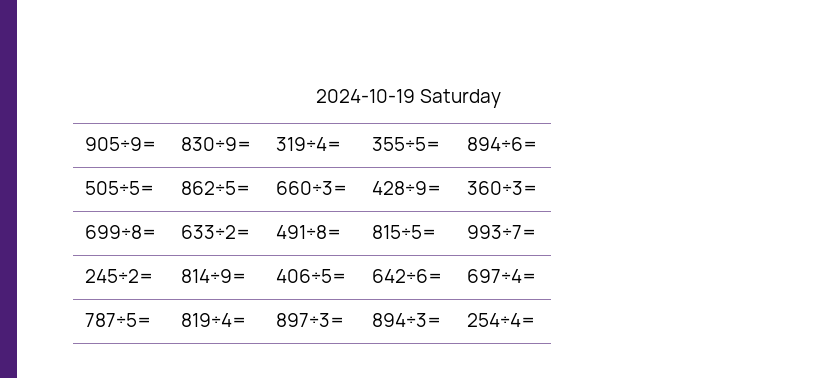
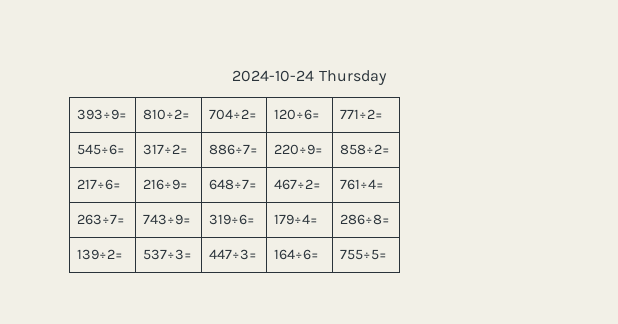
- 2024-10-19 Saturday
- 905÷9= | 830÷9= | 319÷4= | 355÷5= | 894÷6=
- 505÷5= | 862÷5= | 660÷3= | 428÷9= | 360÷3=
- 699÷8= | 633÷2= | 491÷8= | 815÷5= | 993÷7=
- 245÷2= | 814÷9= | 406÷5= | 642÷6= | 697÷4=
- 787÷5= | 819÷4= | 897÷3= | 894÷3= | 254÷4=
+ 2024-10-24 Thursday
+ 393÷9= | 810÷2= | 704÷2= | 120÷6= | 771÷2=
+ 545÷6= | 317÷2= | 886÷7= | 220÷9= | 858÷2=
+ 217÷6= | 216÷9= | 648÷7= | 467÷2= | 761÷4=
+ 263÷7= | 743÷9= | 319÷6= | 179÷4= | 286÷8=
+ 139÷2= | 537÷3= | 447÷3= | 164÷6= | 755÷5=

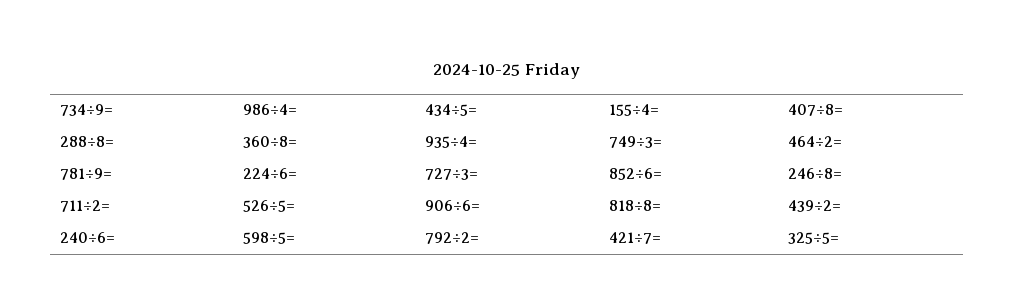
- 2024-10-24 Thursday
- 393÷9= | 810÷2= | 704÷2= | 120÷6= | 771÷2=
- 545÷6= | 317÷2= | 886÷7= | 220÷9= | 858÷2=
- 217÷6= | 216÷9= | 648÷7= | 467÷2= | 761÷4=
- 263÷7= | 743÷9= | 319÷6= | 179÷4= | 286÷8=
- 139÷2= | 537÷3= | 447÷3= | 164÷6= | 755÷5=
+ 2024-10-25 Friday
+ 734÷9= | 986÷4= | 434÷5= | 155÷4= | 407÷8=
+ 288÷8= | 360÷8= | 935÷4= | 749÷3= | 464÷2=
+ 781÷9= | 224÷6= | 727÷3= | 852÷6= | 246÷8=
+ 711÷2= | 526÷5= | 906÷6= | 818÷8= | 439÷2=
+ 240÷6= | 598÷5= | 792÷2= | 421÷7= | 325÷5=

